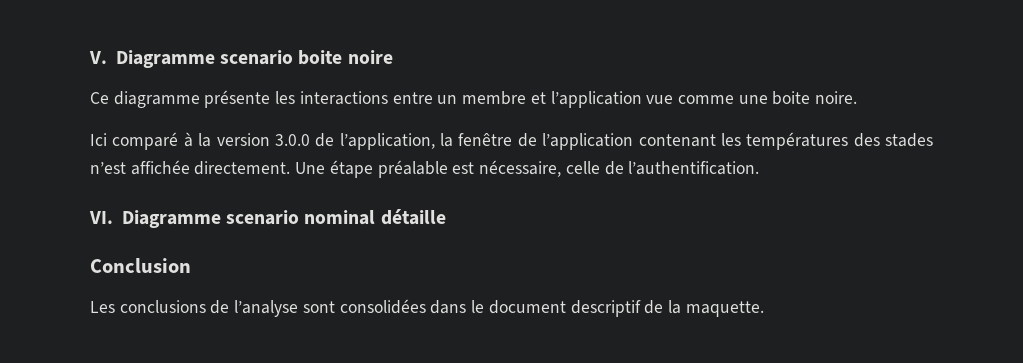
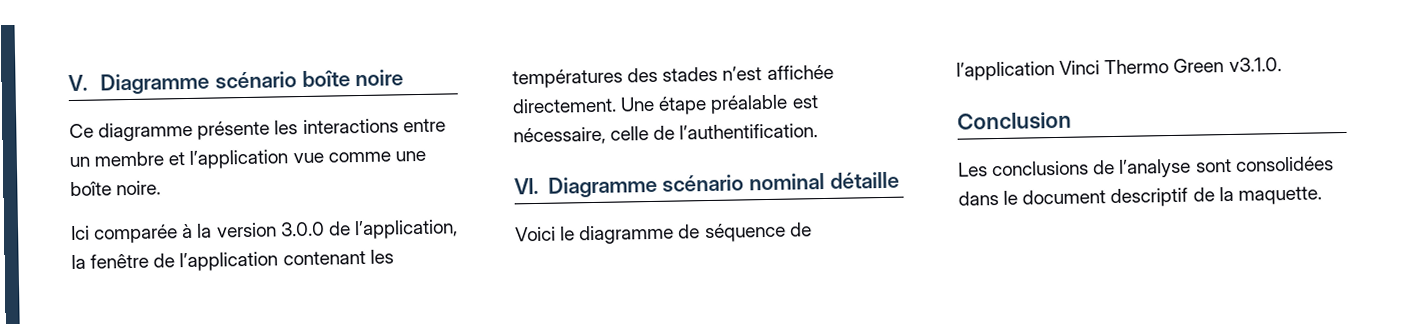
- V. Diagramme scenario boite noire
+ V. Diagramme scénario boîte noire
- Ce diagramme présente les interactions entre un membre et l’application vue comme une boite noire.
+ Ce diagramme présente les interactions entre un membre et l’application vue comme une boîte noire.
- Ici comparé à la version 3.0.0 de l’application, la fenêtre de l’application contenant les températures des stades n’est affichée directement.
+ Ici comparée à la version 3.0.0 de l’application, la fenêtre de l’application contenant les températures des stades n’est affichée directement.
- VI. Diagramme scenario nominal détaille
+ VI. Diagramme scénario nominal détaille
+ Voici le diagramme de séquence de l’application Vinci Thermo Green v3.1.0.

